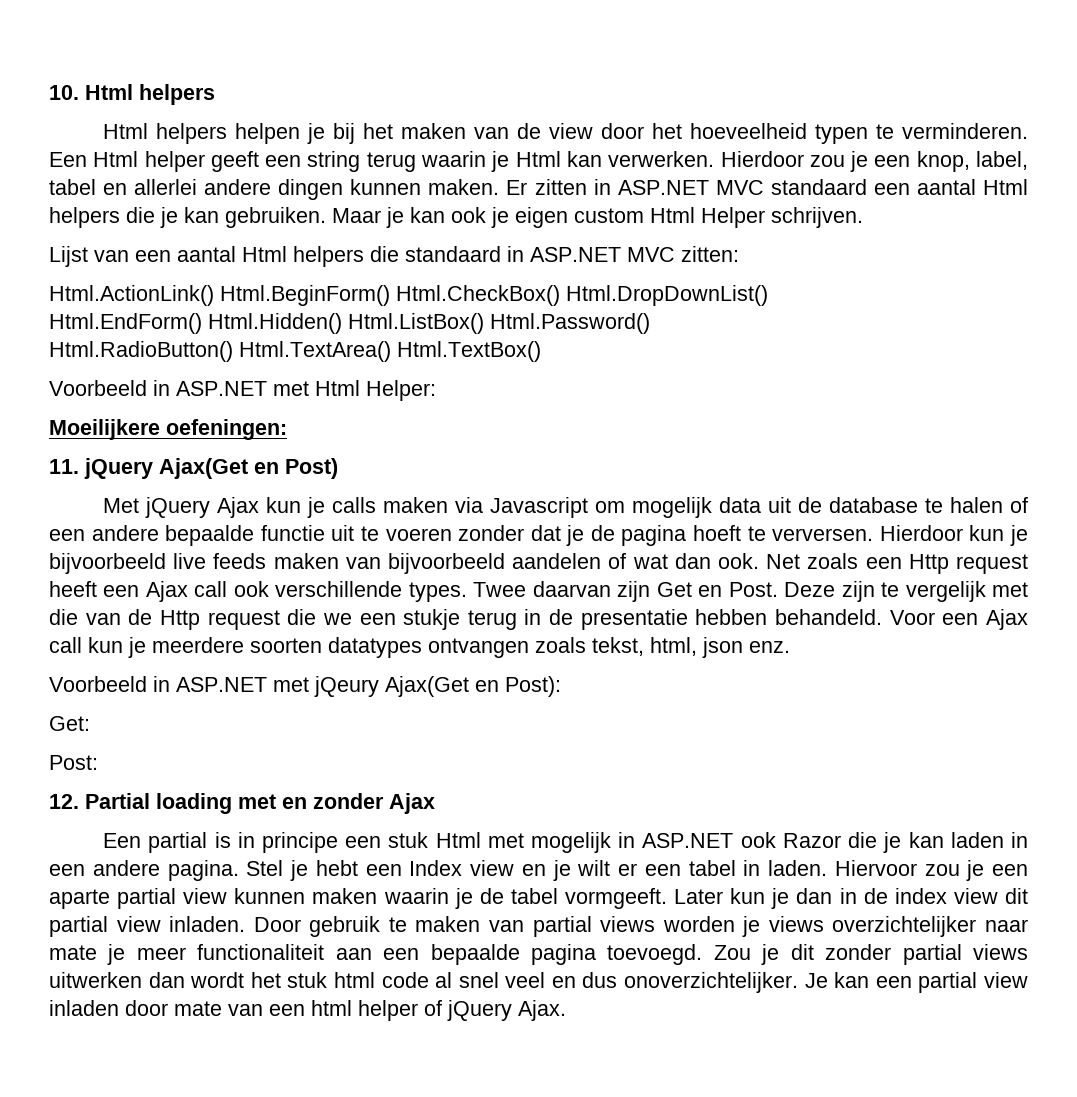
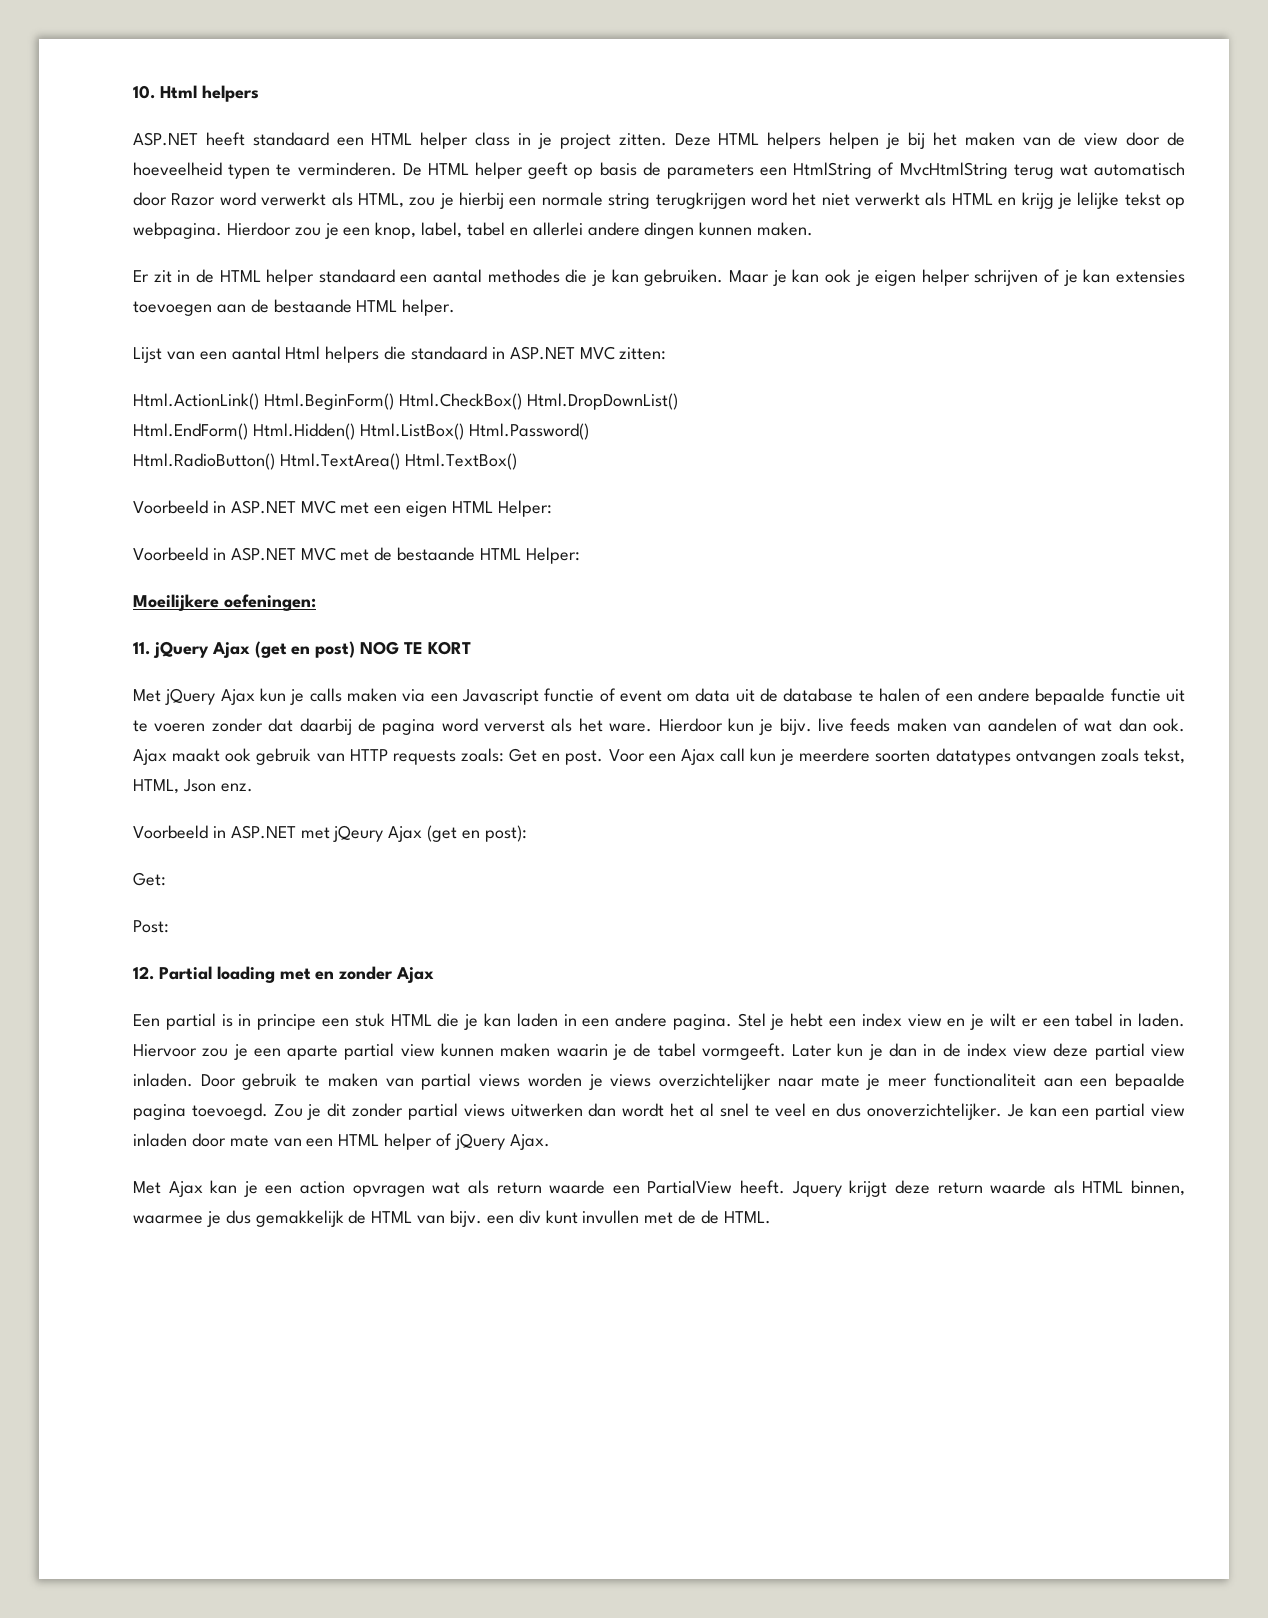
- Html helpers helpen je bij het maken van de view door het hoeveelheid typen te verminderen.
+ ASP.NET heeft standaard een HTML helper class in je project zitten. Deze HTML helpers helpen je bij het maken van de view door de hoeveelheid typen te verminderen.
- Een Html helper geeft een string terug waarin je Html kan verwerken.
+ De HTML helper geeft op basis de parameters een HtmlString of MvcHtmlString terug wat automatisch door Razor word verwerkt als HTML, zou je hierbij een normale string terugkrijgen word het niet verwerkt als HTML en krijg je lelijke tekst op webpagina.
- Hierdoor zou je een knop, label, tabel en allerlei andere dingen kunnen maken. Er zitten in ASP.NET MVC standaard een aantal Html helpers die je kan gebruiken.
+ Hierdoor zou je een knop, label, tabel en allerlei andere dingen kunnen maken.
+ Er zit in de HTML helper standaard een aantal methodes die je kan gebruiken.
- Maar je kan ook je eigen custom Html Helper schrijven.
+ Maar je kan ook je eigen helper schrijven of je kan extensies toevoegen aan de bestaande HTML helper.
- Voorbeeld in ASP.NET met Html Helper:
+ Voorbeeld in ASP.NET MVC met een eigen HTML Helper:
+ Voorbeeld in ASP.NET MVC met de bestaande HTML Helper:
- 11. jQuery Ajax(Get en Post)
+ 11. jQuery Ajax (get en post) NOG TE KORT
- Met jQuery Ajax kun je calls maken via Javascript om mogelijk data uit de database te halen of een andere bepaalde functie uit te voeren zonder dat je de pagina hoeft te verversen.
+ Met jQuery Ajax kun je calls maken via een Javascript functie of event om data uit de database te halen of een andere bepaalde functie uit te voeren zonder dat daarbij de pagina word ververst als het ware.
- Hierdoor kun je bijvoorbeeld live feeds maken van bijvoorbeeld aandelen of wat dan ook.
+ Hierdoor kun je bijv. live feeds maken van aandelen of wat dan ook.
- Net zoals een Http request heeft een Ajax call ook verschillende types. Twee daarvan zijn Get en Post. Deze zijn te vergelijk met die van de Http request die we een stukje terug in de presentatie hebben behandeld.
+ Ajax maakt ook gebruik van HTTP requests zoals: Get en post.
- Voor een Ajax call kun je meerdere soorten datatypes ontvangen zoals tekst, html, json enz.
+ Voor een Ajax call kun je meerdere soorten datatypes ontvangen zoals tekst, HTML, Json enz.
- Voorbeeld in ASP.NET met jQeury Ajax(Get en Post):
+ Voorbeeld in ASP.NET met jQeury Ajax (get en post):
- Een partial is in principe een stuk Html met mogelijk in ASP.NET ook Razor die je kan laden in een andere pagina.
+ Een partial is in principe een stuk HTML die je kan laden in een andere pagina.
- Stel je hebt een Index view en je wilt er een tabel in laden.
+ Stel je hebt een index view en je wilt er een tabel in laden.
- Later kun je dan in de index view dit partial view inladen.
+ Later kun je dan in de index view deze partial view inladen.
- Zou je dit zonder partial views uitwerken dan wordt het stuk html code al snel veel en dus onoverzichtelijker.
+ Zou je dit zonder partial views uitwerken dan wordt het al snel te veel en dus onoverzichtelijker.
- Je kan een partial view inladen door mate van een html helper of jQuery Ajax.
+ Je kan een partial view inladen door mate van een HTML helper of jQuery Ajax.
+ Met Ajax kan je een action opvragen wat als return waarde een PartialView heeft. Jquery krijgt deze return waarde als HTML binnen, waarmee je dus gemakkelijk de HTML van bijv. een div kunt invullen met de de HTML.

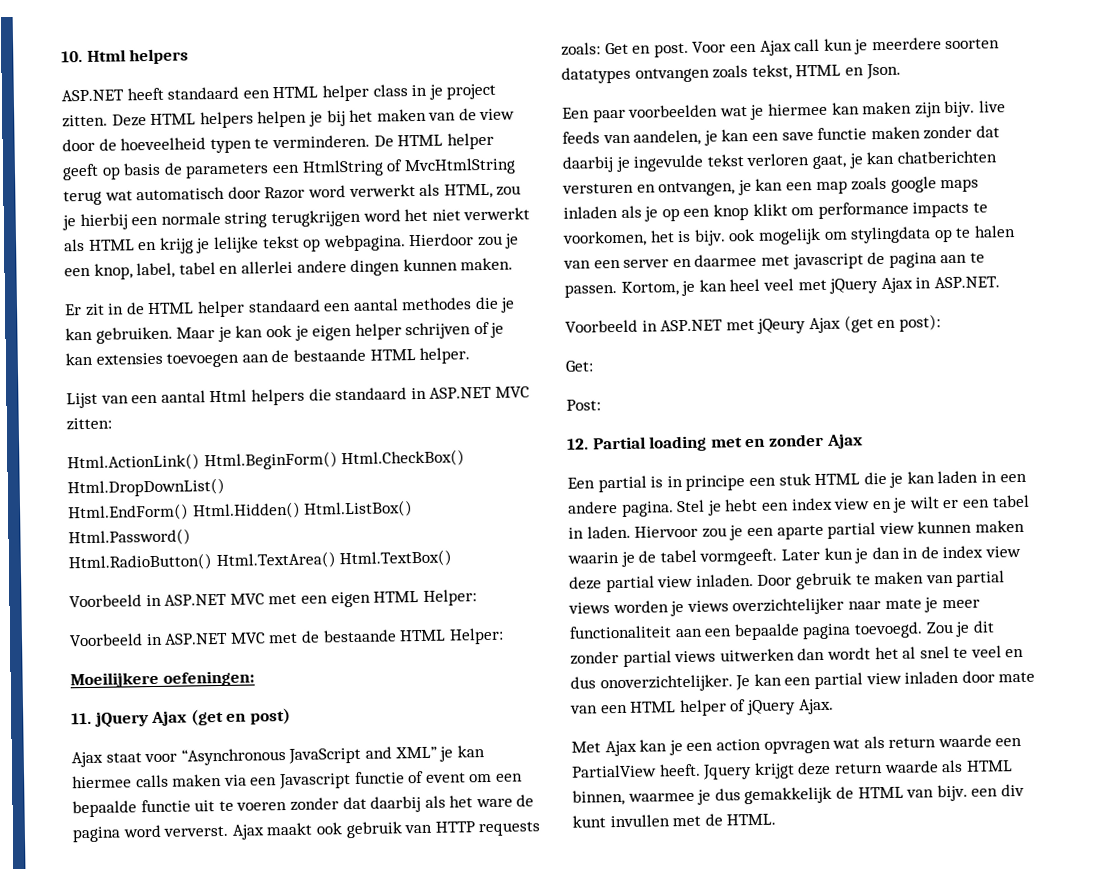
- 11. jQuery Ajax (get en post) NOG TE KORT
- Met jQuery Ajax kun je calls maken via een Javascript functie of event om data uit de database te halen of een andere bepaalde functie uit te voeren zonder dat daarbij de pagina word ververst als het ware. Hierdoor kun je bijv. live feeds maken van aandelen of wat dan ook.
+ 11. jQuery Ajax (get en post)
+ Ajax staat voor “Asynchronous JavaScript and XML” je kan hiermee calls maken via een Javascript functie of event om een bepaalde functie uit te voeren zonder dat daarbij als het ware de pagina word ververst.
- Voor een Ajax call kun je meerdere soorten datatypes ontvangen zoals tekst, HTML, Json enz.
+ Voor een Ajax call kun je meerdere soorten datatypes ontvangen zoals tekst, HTML en Json.
+ Een paar voorbeelden wat je hiermee kan maken zijn bijv. live feeds van aandelen, je kan een save functie maken zonder dat daarbij je ingevulde tekst verloren gaat, je kan chatberichten versturen en ontvangen, je kan een map zoals google maps inladen als je op een knop klikt om performance impacts te voorkomen, het is bijv. ook mogelijk om stylingdata op te halen van een server en daarmee met javascript de pagina aan te passen. Kortom, je kan heel veel met jQuery Ajax in ASP.NET.
- Jquery krijgt deze return waarde als HTML binnen, waarmee je dus gemakkelijk de HTML van bijv. een div kunt invullen met de de HTML.
+ Jquery krijgt deze return waarde als HTML binnen, waarmee je dus gemakkelijk de HTML van bijv. een div kunt invullen met de HTML.

